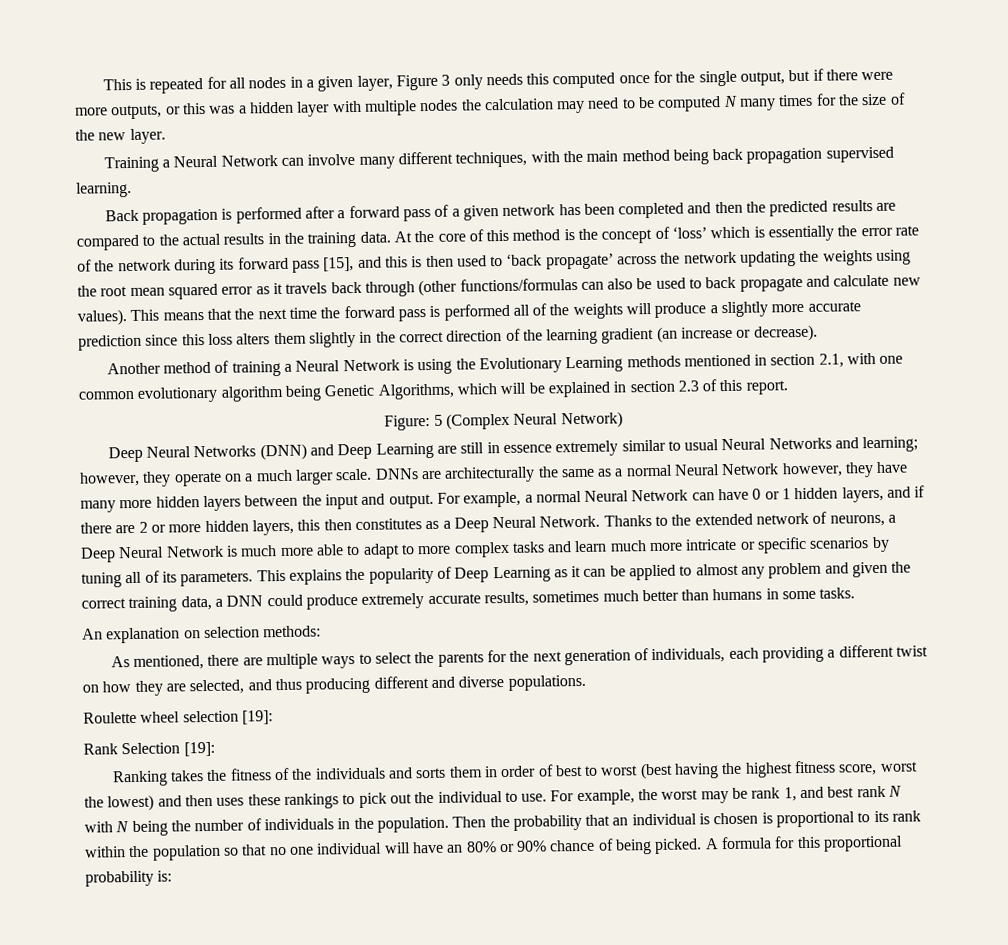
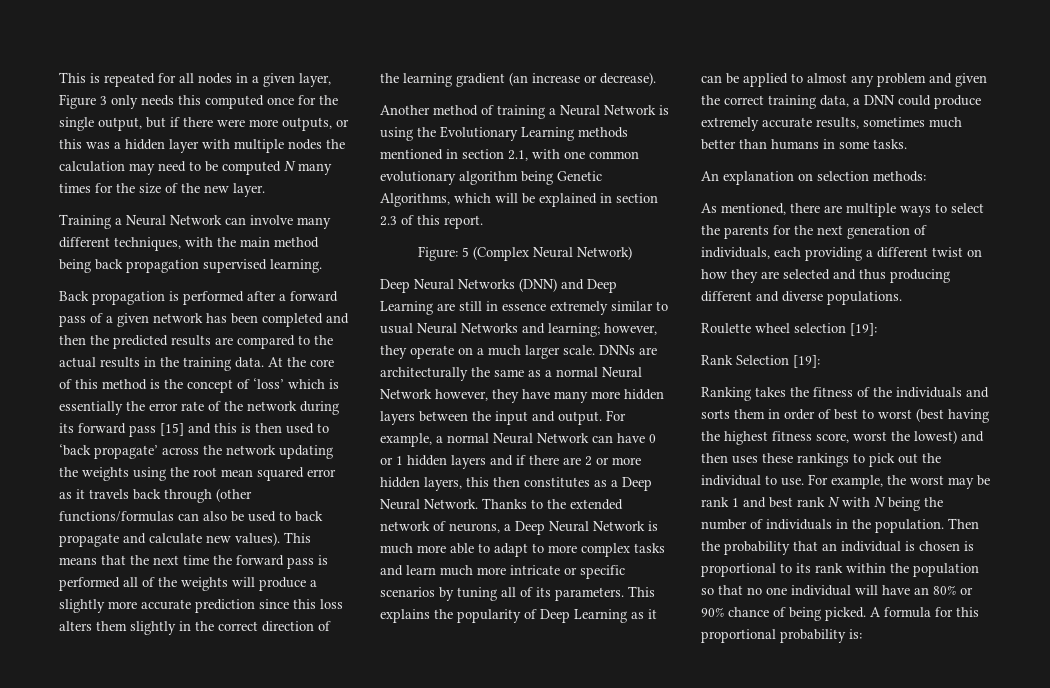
- At the core of this method is the concept of ‘loss’ which is essentially the error rate of the network during its forward pass [15], and this is then used to ‘back propagate’ across the network updating the weights using the root mean squared error as it travels back through (other functions/formulas can also be used to back propagate and calculate new values).
+ At the core of this method is the concept of ‘loss’ which is essentially the error rate of the network during its forward pass [15] and this is then used to ‘back propagate’ across the network updating the weights using the root mean squared error as it travels back through (other functions/formulas can also be used to back propagate and calculate new values).
- For example, a normal Neural Network can have 0 or 1 hidden layers, and if there are 2 or more hidden layers, this then constitutes as a Deep Neural Network.
+ For example, a normal Neural Network can have 0 or 1 hidden layers and if there are 2 or more hidden layers, this then constitutes as a Deep Neural Network.
- As mentioned, there are multiple ways to select the parents for the next generation of individuals, each providing a different twist on how they are selected, and thus producing different and diverse populations.
+ As mentioned, there are multiple ways to select the parents for the next generation of individuals, each providing a different twist on how they are selected and thus producing different and diverse populations.
- For example, the worst may be rank 1, and best rank N with N being the number of individuals in the population.
+ For example, the worst may be rank 1 and best rank N with N being the number of individuals in the population.

